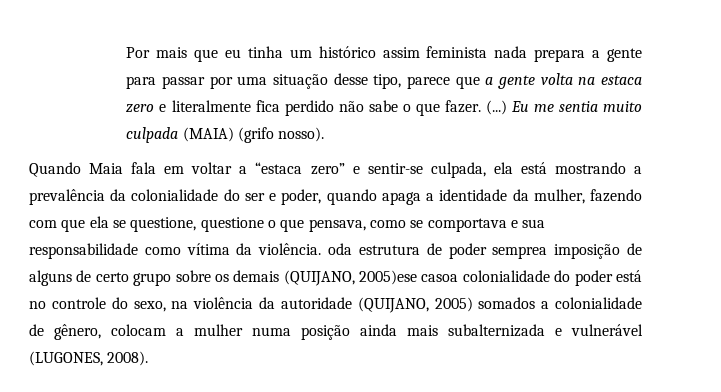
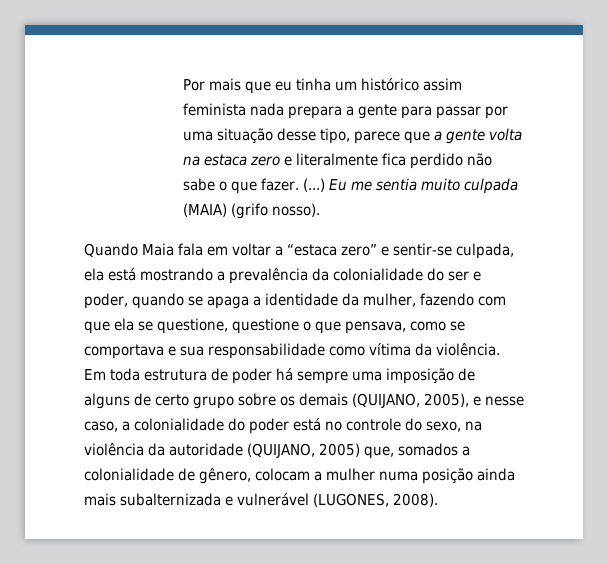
- Quando Maia fala em voltar a “estaca zero” e sentir-se culpada, ela está mostrando a prevalência da colonialidade do ser e poder, quando apaga a identidade da mulher, fazendo com que ela se questione, questione o que pensava, como se comportava e sua responsabilidade como vítima da violência. oda estrutura de poder semprea imposição de alguns de certo grupo sobre os demais (QUIJANO, 2005)ese casoa colonialidade do poder está no controle do sexo, na violência da autoridade (QUIJANO, 2005) somados a colonialidade de gênero, colocam a mulher numa posição ainda mais subalternizada e vulnerável (LUGONES, 2008).
+ Quando Maia fala em voltar a “estaca zero” e sentir-se culpada, ela está mostrando a prevalência da colonialidade do ser e poder, quando se apaga a identidade da mulher, fazendo com que ela se questione, questione o que pensava, como se comportava e sua responsabilidade como vítima da violência. Em toda estrutura de poder há sempre uma imposição de alguns de certo grupo sobre os demais (QUIJANO, 2005), e nesse caso, a colonialidade do poder está no controle do sexo, na violência da autoridade (QUIJANO, 2005) que, somados a colonialidade de gênero, colocam a mulher numa posição ainda mais subalternizada e vulnerável (LUGONES, 2008).

